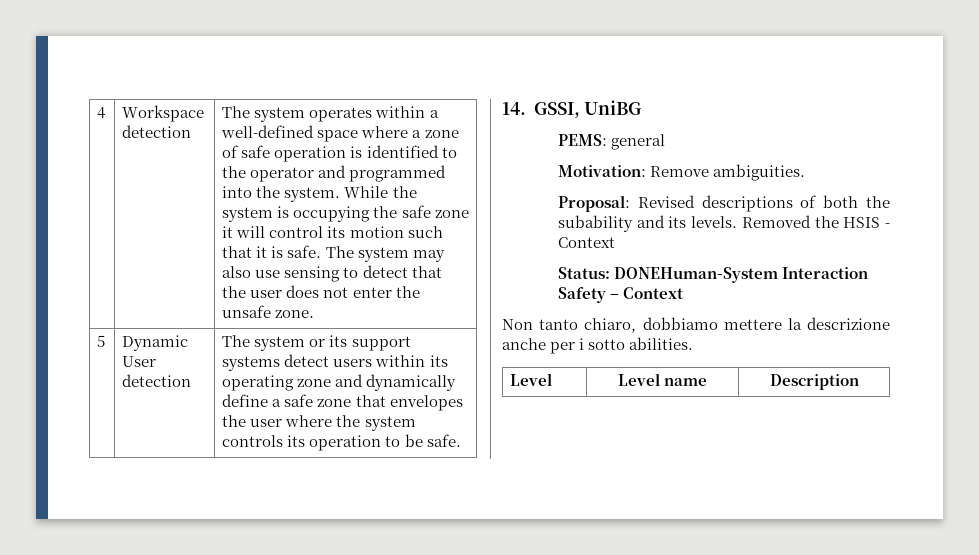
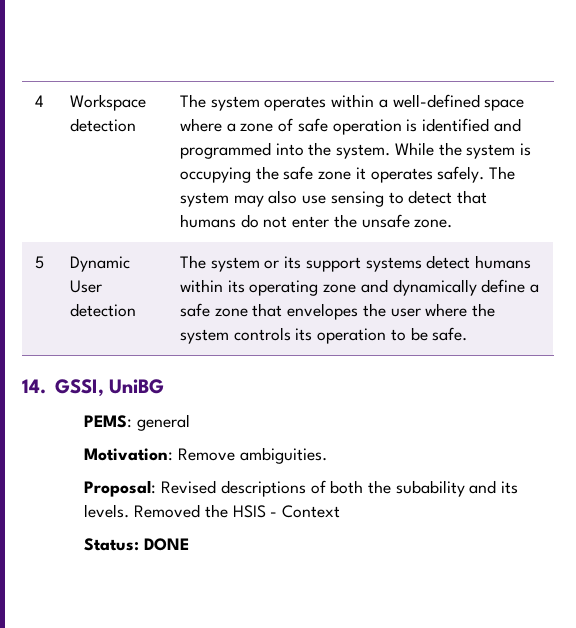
- The system operates within a well-defined space where a zone of safe operation is identified to the operator and programmed into the system.
+ The system operates within a well-defined space where a zone of safe operation is identified and programmed into the system.
- While the system is occupying the safe zone it will control its motion such that it is safe.
+ While the system is occupying the safe zone it operates safely.
- The system may also use sensing to detect that the user does not enter the unsafe zone.
+ The system may also use sensing to detect that humans do not enter the unsafe zone.
- 5 | Dynamic User detection | The system or its support systems detect users within its operating zone and dynamically define a safe zone that envelopes the user where the system controls its operation to be safe.
+ 5 | Dynamic User detection | The system or its support systems detect humans within its operating zone and dynamically define a safe zone that envelopes the user where the system controls its operation to be safe.
- Status: DONEHuman-System Interaction Safety – Context
- Non tanto chiaro, dobbiamo mettere la descrizione anche per i sotto abilities.
- Level | Level name | Description
+ Status: DONE

